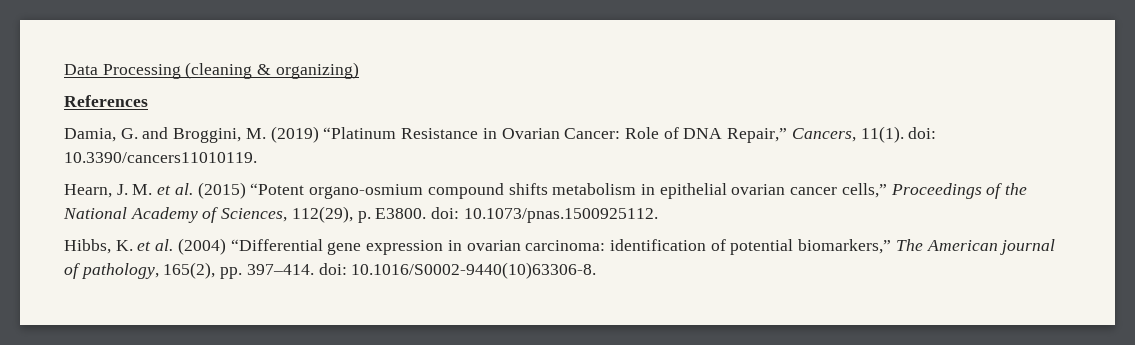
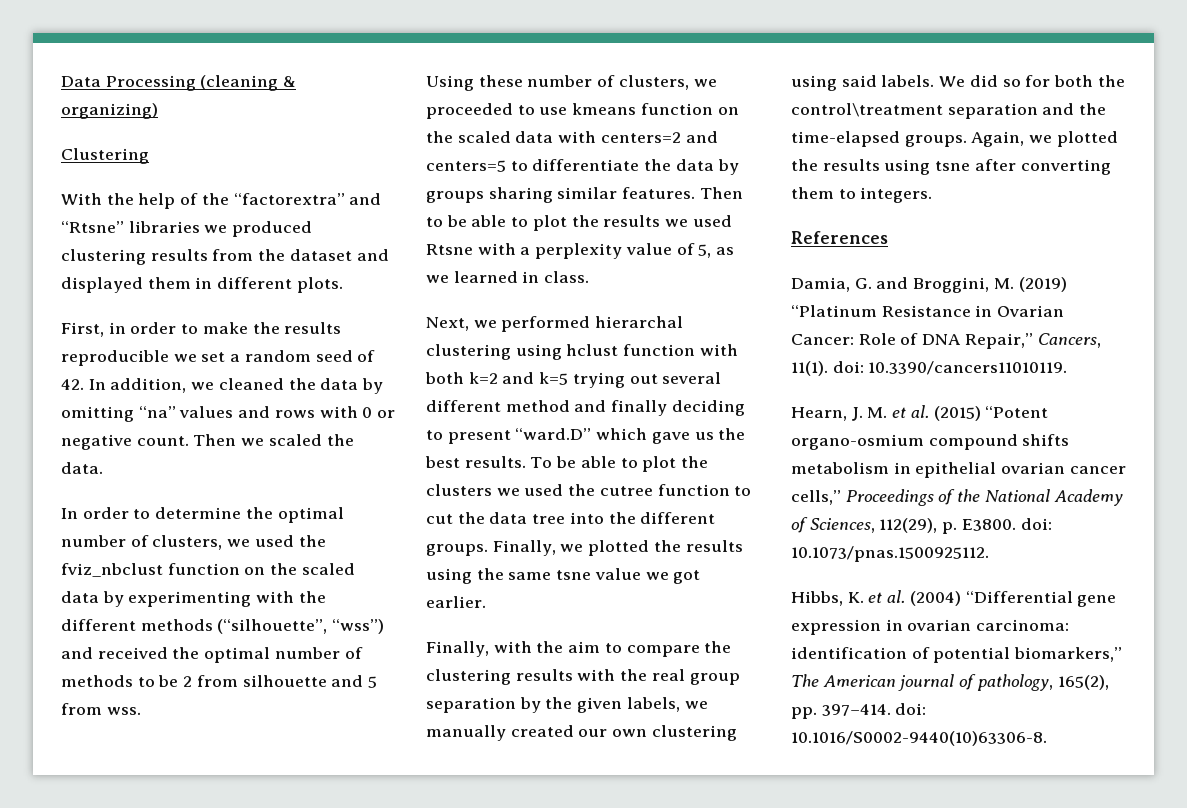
+ Clustering
+ With the help of the “factorextra” and “Rtsne” libraries we produced clustering results from the dataset and displayed them in different plots.
+ First, in order to make the results reproducible we set a random seed of 42. In addition, we cleaned the data by omitting “na” values and rows with 0 or negative count. Then we scaled the data.
+ In order to determine the optimal number of clusters, we used the fviz_nbclust function on the scaled data by experimenting with the different methods (“silhouette”, “wss”) and received the optimal number of methods to be 2 from silhouette and 5 from wss.
+ Using these number of clusters, we proceeded to use kmeans function on the scaled data with centers=2 and centers=5 to differentiate the data by groups sharing similar features. Then to be able to plot the results we used Rtsne with a perplexity value of 5, as we learned in class.
+ Next, we performed hierarchal clustering using hclust function with both k=2 and k=5 trying out several different method and finally deciding to present “ward.D” which gave us the best results. To be able to plot the clusters we used the cutree function to cut the data tree into the different groups. Finally, we plotted the results using the same tsne value we got earlier.
+ Finally, with the aim to compare the clustering results with the real group separation by the given labels, we manually created our own clustering using said labels. We did so for both the control\treatment separation and the time-elapsed groups. Again, we plotted the results using tsne after converting them to integers.

